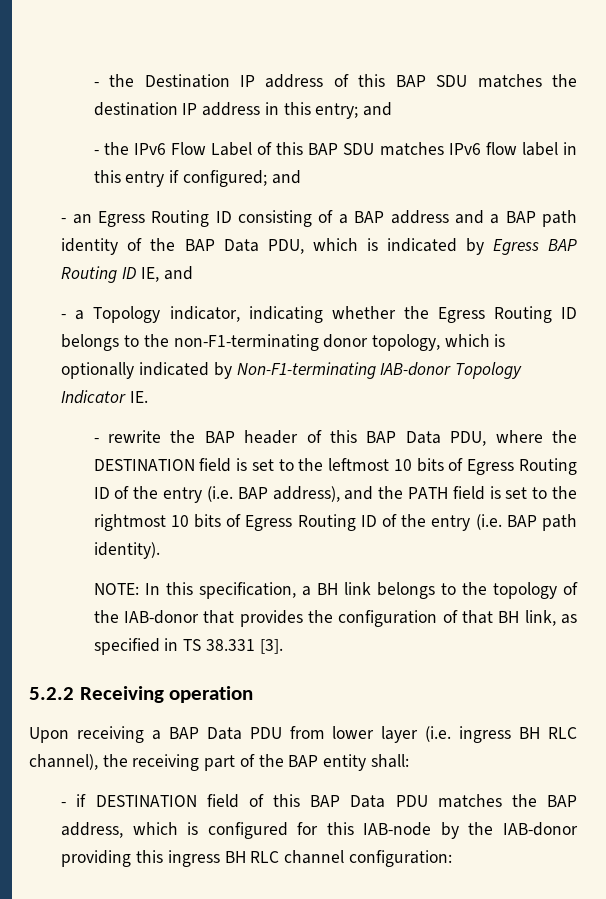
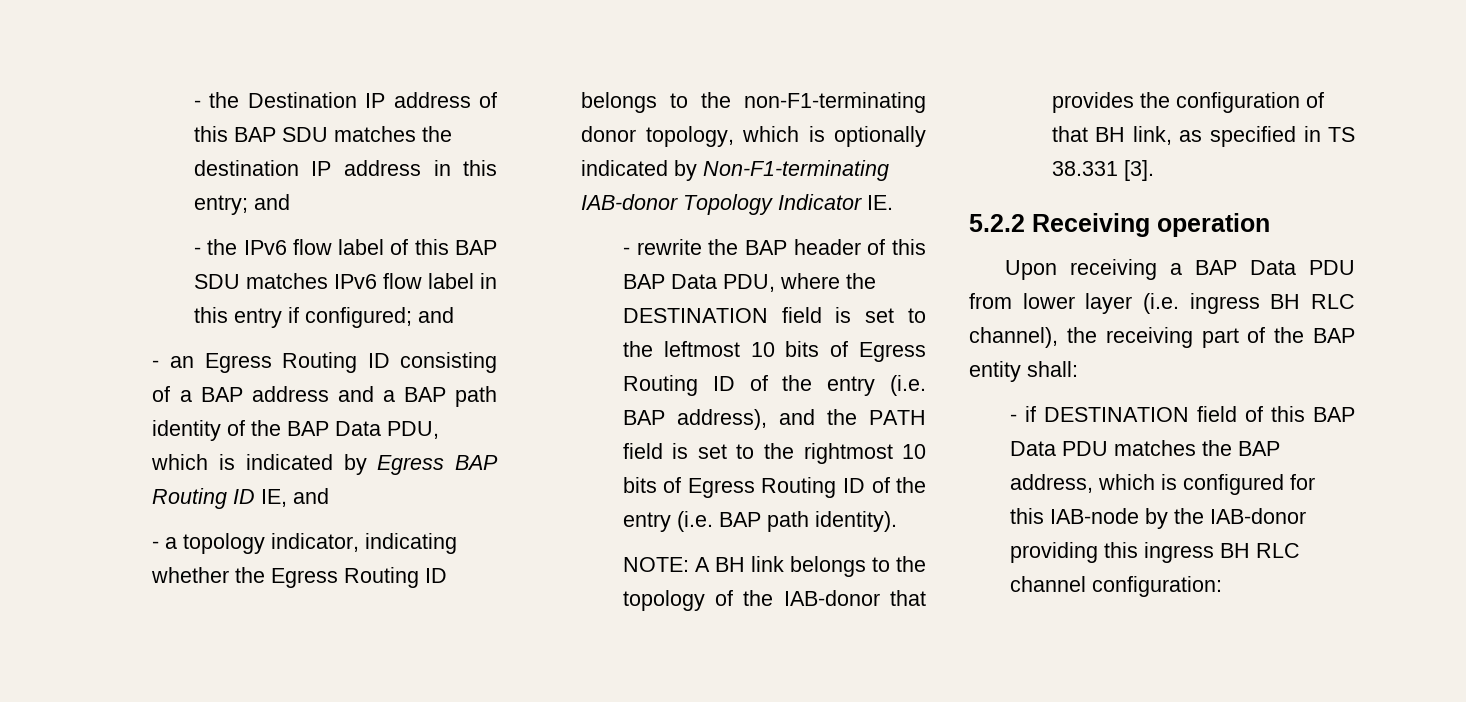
- - the IPv6 Flow Label of this BAP SDU matches IPv6 flow label in this entry if configured; and
+ - the IPv6 flow label of this BAP SDU matches IPv6 flow label in this entry if configured; and
- - a Topology indicator, indicating whether the Egress Routing ID belongs to the non-F1-terminating donor topology, which is optionally indicated by Non-F1-terminating IAB-donor Topology Indicator IE.
+ - a topology indicator, indicating whether the Egress Routing ID belongs to the non-F1-terminating donor topology, which is optionally indicated by Non-F1-terminating IAB-donor Topology Indicator IE.
- NOTE: In this specification, a BH link belongs to the topology of the IAB-donor that provides the configuration of that BH link, as specified in TS 38.331 [3].
+ NOTE: A BH link belongs to the topology of the IAB-donor that provides the configuration of that BH link, as specified in TS 38.331 [3].

